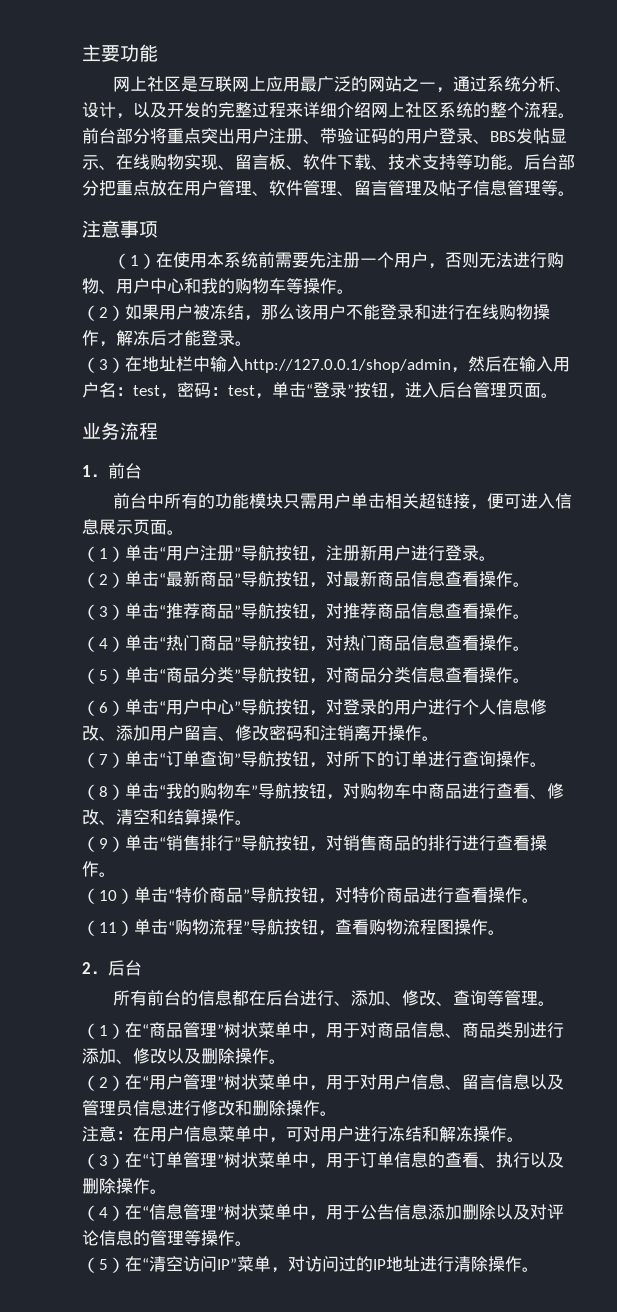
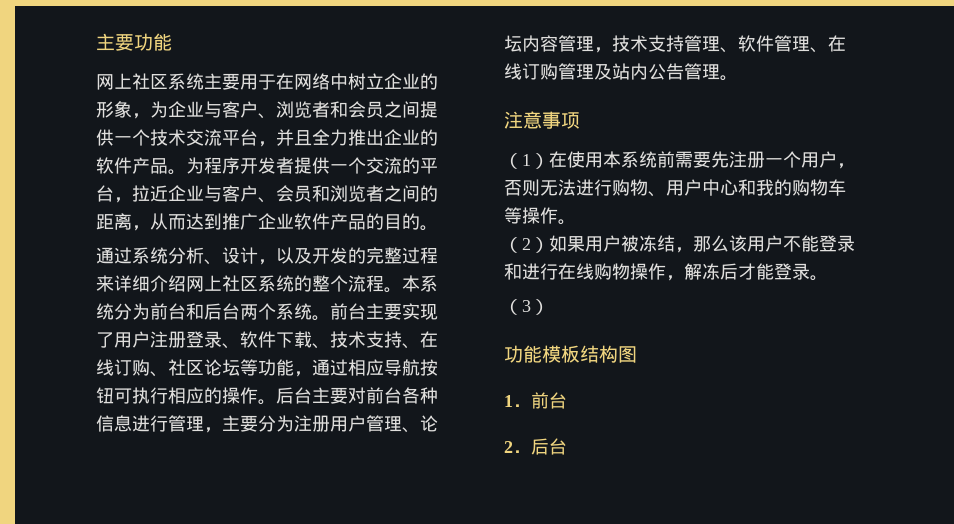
- 网上社区是互联网上应用最广泛的网站之一，通过系统分析、设计，以及开发的完整过程来详细介绍网上社区系统的整个流程。
+ 网上社区系统主要用于在网络中树立企业的形象，为企业与客户、浏览者和会员之间提供一个技术交流平台，并且全力推出企业的软件产品。为程序开发者提供一个交流的平台，拉近企业与客户、会员和浏览者之间的距离，从而达到推广企业软件产品的目的。
+ 通过系统分析、设计，以及开发的完整过程来详细介绍网上社区系统的整个流程。
- 前台部分将重点突出用户注册、带验证码的用户登录、BBS发帖显示、在线购物实现、留言板、软件下载、技术支持等功能。后台部分把重点放在用户管理、软件管理、留言管理及帖子信息管理等。
+ 本系统分为前台和后台两个系统。前台主要实现了用户注册登录、软件下载、技术支持、在线订购、社区论坛等功能，通过相应导航按钮可执行相应的操作。后台主要对前台各种信息进行管理，主要分为注册用户管理、论坛内容管理，技术支持管理、软件管理、在线订购管理及站内公告管理。
- （3）在地址栏中输入http://127.0.0.1/shop/admin，然后在输入用户名：test，密码：test，单击“登录”按钮，进入后台管理页面。
- 业务流程
+ （3）
+ 功能模板结构图
  1．前台
- 前台中所有的功能模块只需用户单击相关超链接，便可进入信息展示页面。
- （1）单击“用户注册”导航按钮，注册新用户进行登录。
- （2）单击“最新商品”导航按钮，对最新商品信息查看操作。
- （3）单击“推荐商品”导航按钮，对推荐商品信息查看操作。
- （4）单击“热门商品”导航按钮，对热门商品信息查看操作。
- （5）单击“商品分类”导航按钮，对商品分类信息查看操作。
- （6）单击“用户中心”导航按钮，对登录的用户进行个人信息修改、添加用户留言、修改密码和注销离开操作。
- （7）单击“订单查询”导航按钮，对所下的订单进行查询操作。
- （8）单击“我的购物车”导航按钮，对购物车中商品进行查看、修改、清空和结算操作。
- （9）单击“销售排行”导航按钮，对销售商品的排行进行查看操作。
- （10）单击“特价商品”导航按钮，对特价商品进行查看操作。
- （11）单击“购物流程”导航按钮，查看购物流程图操作。
  2．后台
- 所有前台的信息都在后台进行、添加、修改、查询等管理。
- （1）在“商品管理”树状菜单中，用于对商品信息、商品类别进行添加、修改以及删除操作。
- （2）在“用户管理”树状菜单中，用于对用户信息、留言信息以及管理员信息进行修改和删除操作。
- 注意：在用户信息菜单中，可对用户进行冻结和解冻操作。
- （3）在“订单管理”树状菜单中，用于订单信息的查看、执行以及删除操作。
- （4）在“信息管理”树状菜单中，用于公告信息添加删除以及对评论信息的管理等操作。
- （5）在“清空访问IP”菜单，对访问过的IP地址进行清除操作。

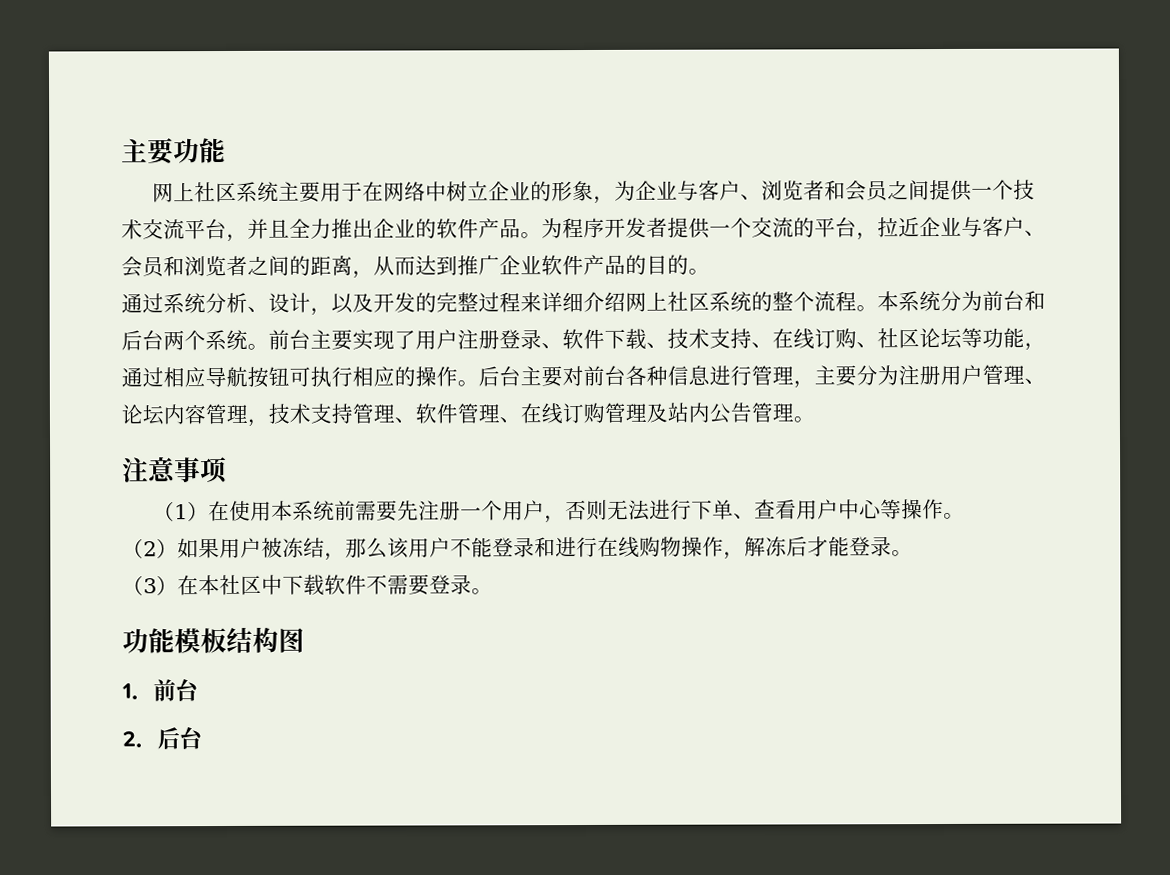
- （1）在使用本系统前需要先注册一个用户，否则无法进行购物、用户中心和我的购物车等操作。
+ （1）在使用本系统前需要先注册一个用户，否则无法进行下单、查看用户中心等操作。
- （3）
+ （3）在本社区中下载软件不需要登录。

